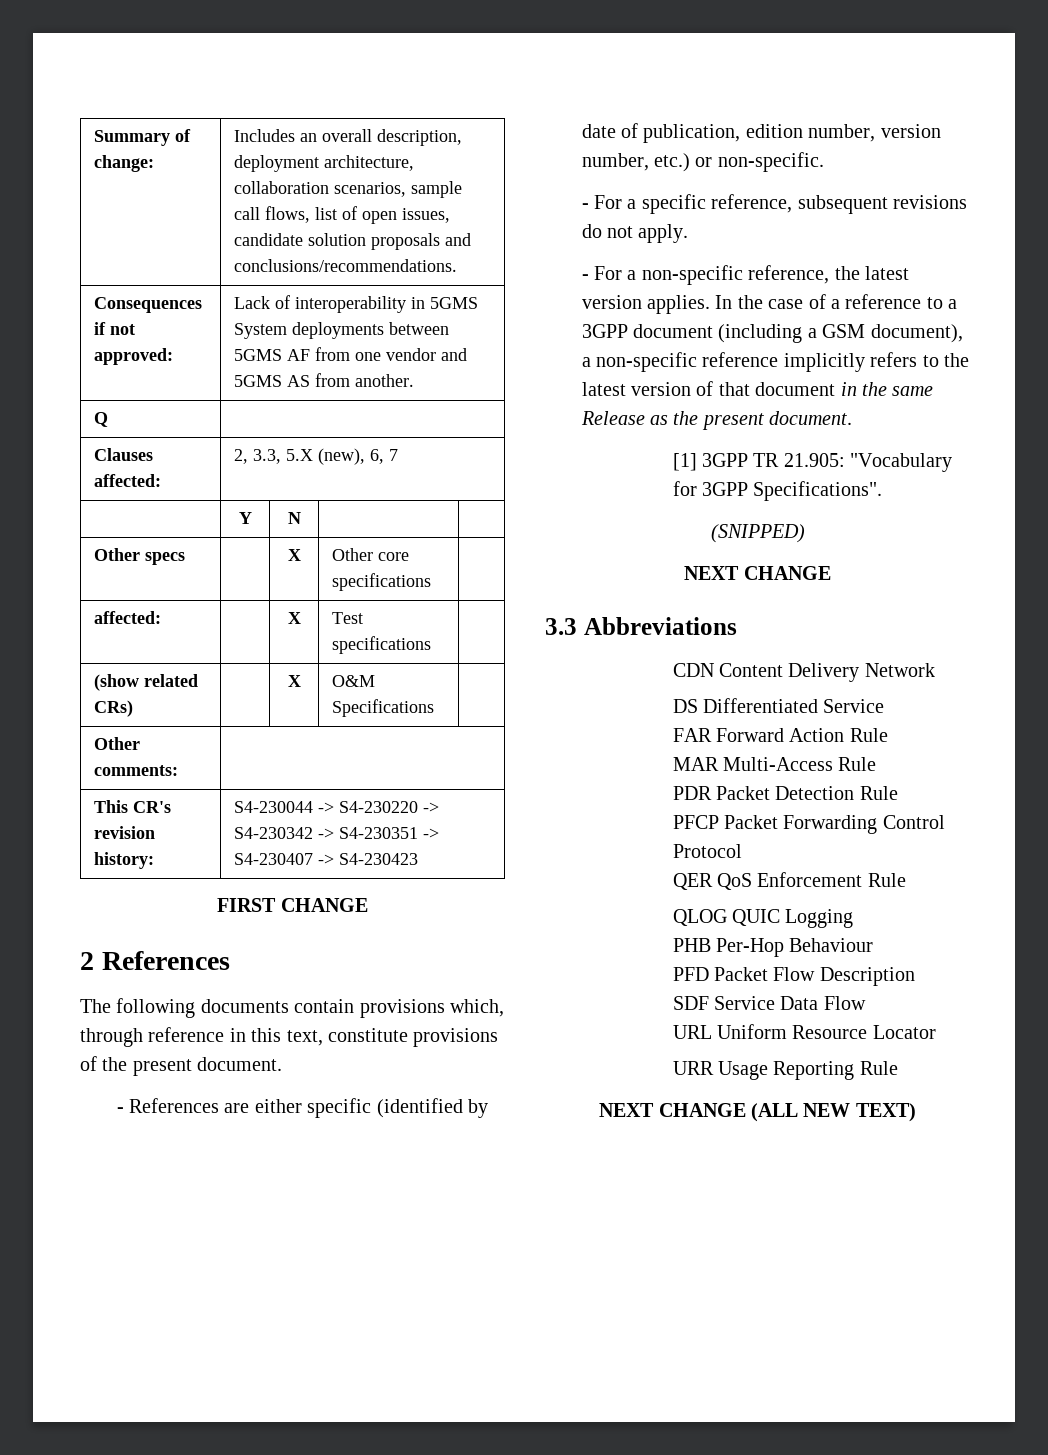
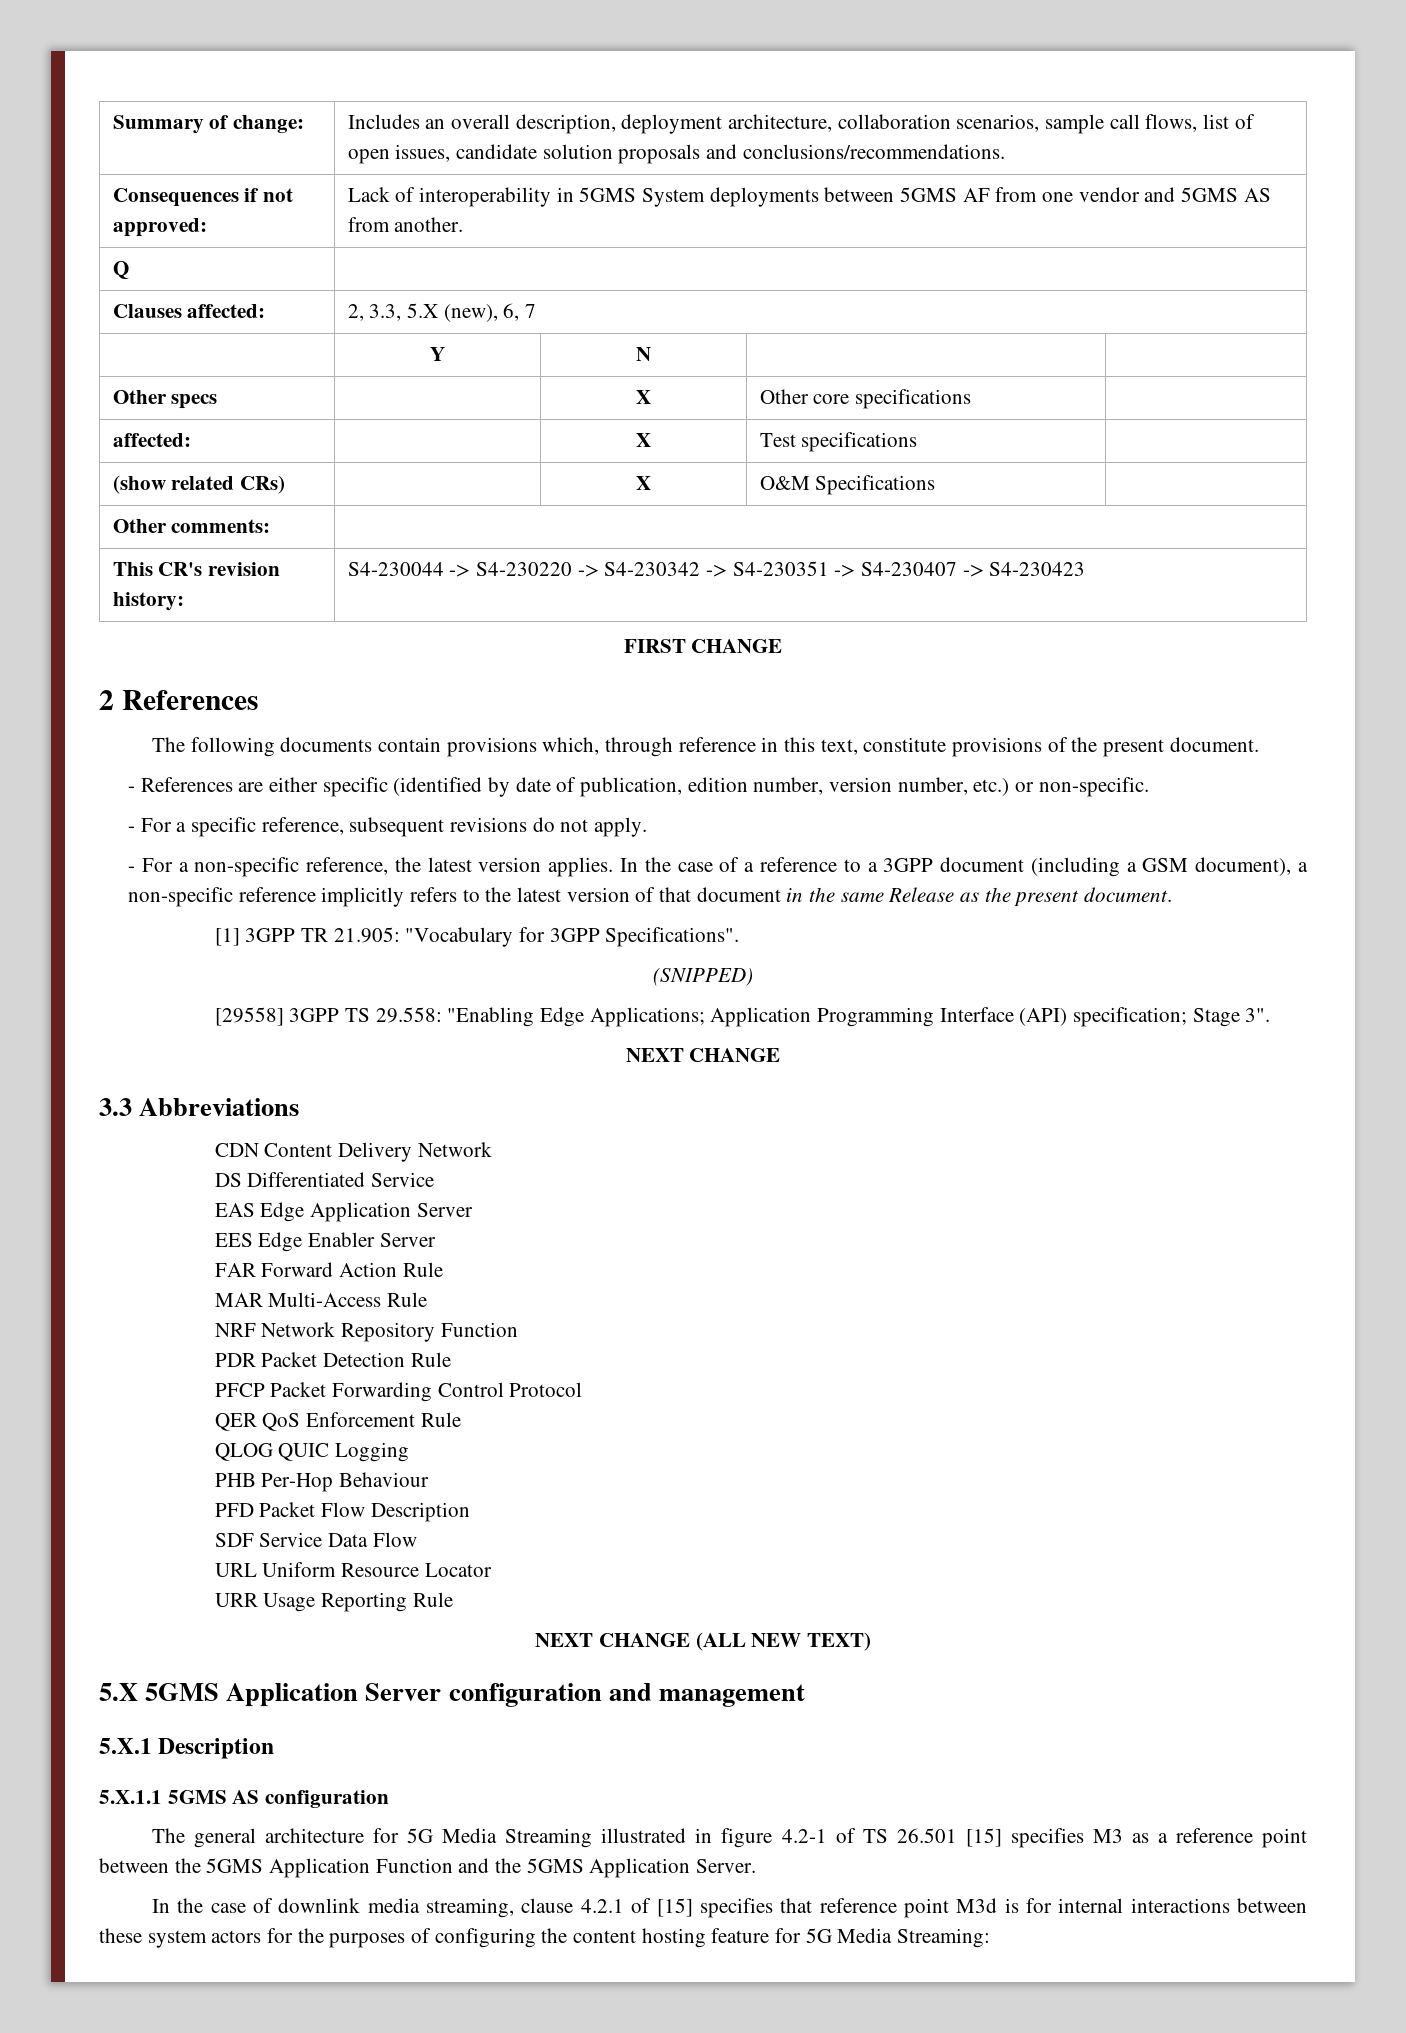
+ [29558] 3GPP TS 29.558: "Enabling Edge Applications; Application Programming Interface (API) specification; Stage 3".
+ EAS Edge Application Server
+ EES Edge Enabler Server
+ NRF Network Repository Function
+ 5.X 5GMS Application Server configuration and management
+ 5.X.1 Description
+ 5.X.1.1 5GMS AS configuration
+ The general architecture for 5G Media Streaming illustrated in figure 4.2-1 of TS 26.501 [15] specifies M3 as a reference point between the 5GMS Application Function and the 5GMS Application Server.
+ In the case of downlink media streaming, clause 4.2.1 of [15] specifies that reference point M3d is for internal interactions between these system actors for the purposes of configuring the content hosting feature for 5G Media Streaming:

